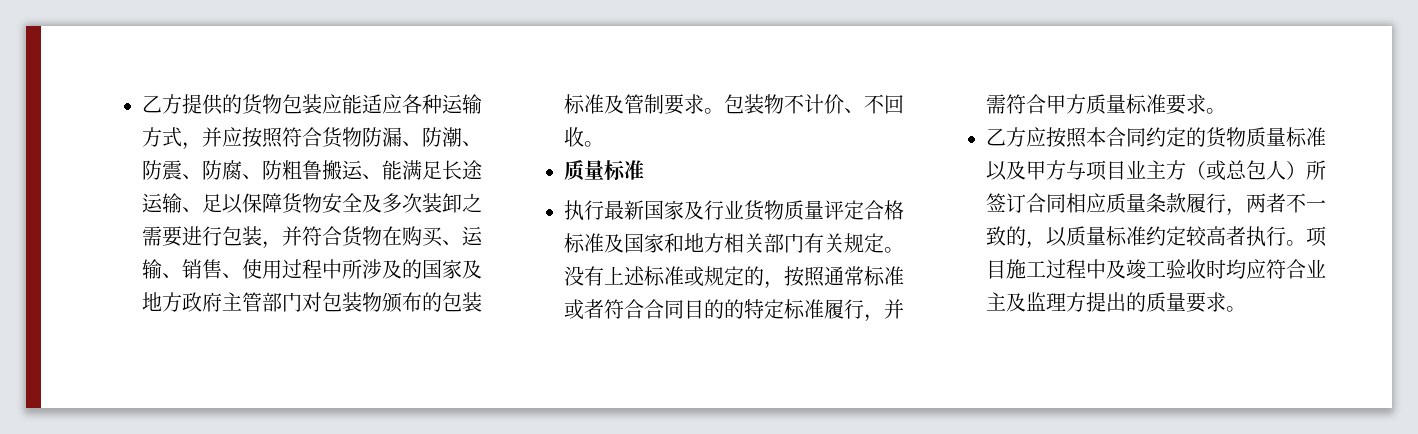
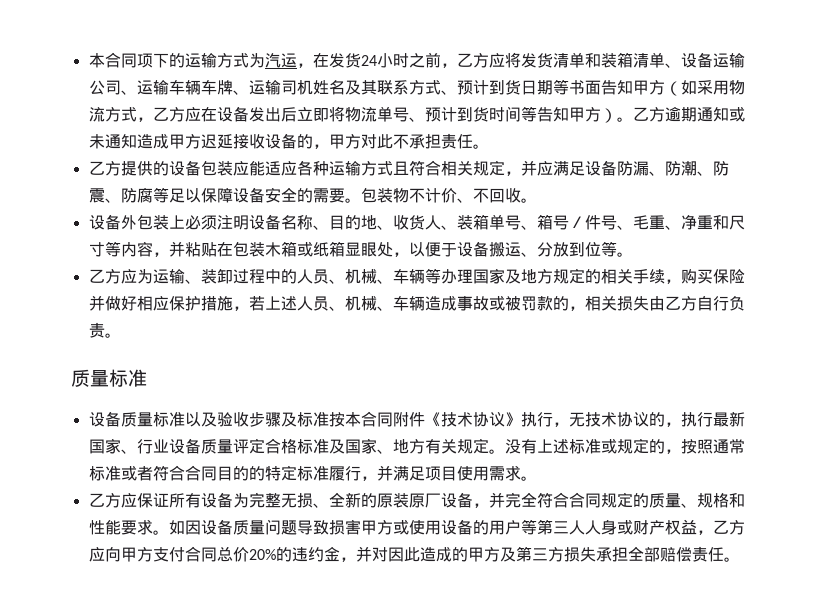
+ 本合同项下的运输方式为汽运，在发货24小时之前，乙方应将发货清单和装箱清单、设备运输公司、运输车辆车牌、运输司机姓名及其联系方式、预计到货日期等书面告知甲方（如采用物流方式，乙方应在设备发出后立即将物流单号、预计到货时间等告知甲方）。乙方逾期通知或未通知造成甲方迟延接收设备的，甲方对此不承担责任。
- 乙方提供的货物包装应能适应各种运输方式，并应按照符合货物防漏、防潮、防震、防腐、防粗鲁搬运、能满足长途运输、足以保障货物安全及多次装卸之需要进行包装，并符合货物在购买、运输、销售、使用过程中所涉及的国家及地方政府主管部门对包装物颁布的包装标准及管制要求。
+ 乙方提供的设备包装应能适应各种运输方式且符合相关规定，并应满足设备防漏、防潮、防震、防腐等足以保障设备安全的需要。
  包装物不计价、不回收。
+ 设备外包装上必须注明设备名称、目的地、收货人、装箱单号、箱号／件号、毛重、净重和尺寸等内容，并粘贴在包装木箱或纸箱显眼处，以便于设备搬运、分放到位等。
+ 乙方应为运输、装卸过程中的人员、机械、车辆等办理国家及地方规定的相关手续，购买保险并做好相应保护措施，若上述人员、机械、车辆造成事故或被罚款的，相关损失由乙方自行负责。
  质量标准
- 执行最新国家及行业货物质量评定合格标准及国家和地方相关部门有关规定。
+ 设备质量标准以及验收步骤及标准按本合同附件《技术协议》执行，无技术协议的，执行最新国家、行业设备质量评定合格标准及国家、地方有关规定。
- 没有上述标准或规定的，按照通常标准或者符合合同目的的特定标准履行，并需符合甲方质量标准要求。
- 乙方应按照本合同约定的货物质量标准以及甲方与项目业主方（或总包人）所签订合同相应质量条款履行，两者不一致的，以质量标准约定较高者执行。项目施工过程中及竣工验收时均应符合业主及监理方提出的质量要求。
+ 没有上述标准或规定的，按照通常标准或者符合合同目的的特定标准履行，并满足项目使用需求。
+ 乙方应保证所有设备为完整无损、全新的原装原厂设备，并完全符合合同规定的质量、规格和性能要求。如因设备质量问题导致损害甲方或使用设备的用户等第三人人身或财产权益，乙方应向甲方支付合同总价20%的违约金，并对因此造成的甲方及第三方损失承担全部赔偿责任。

